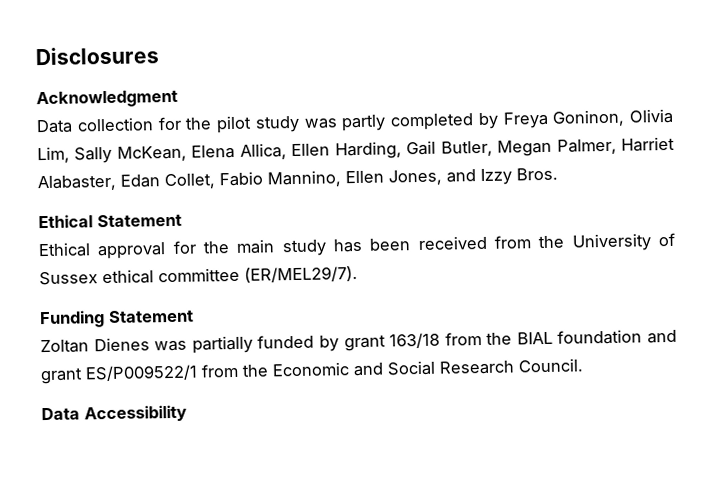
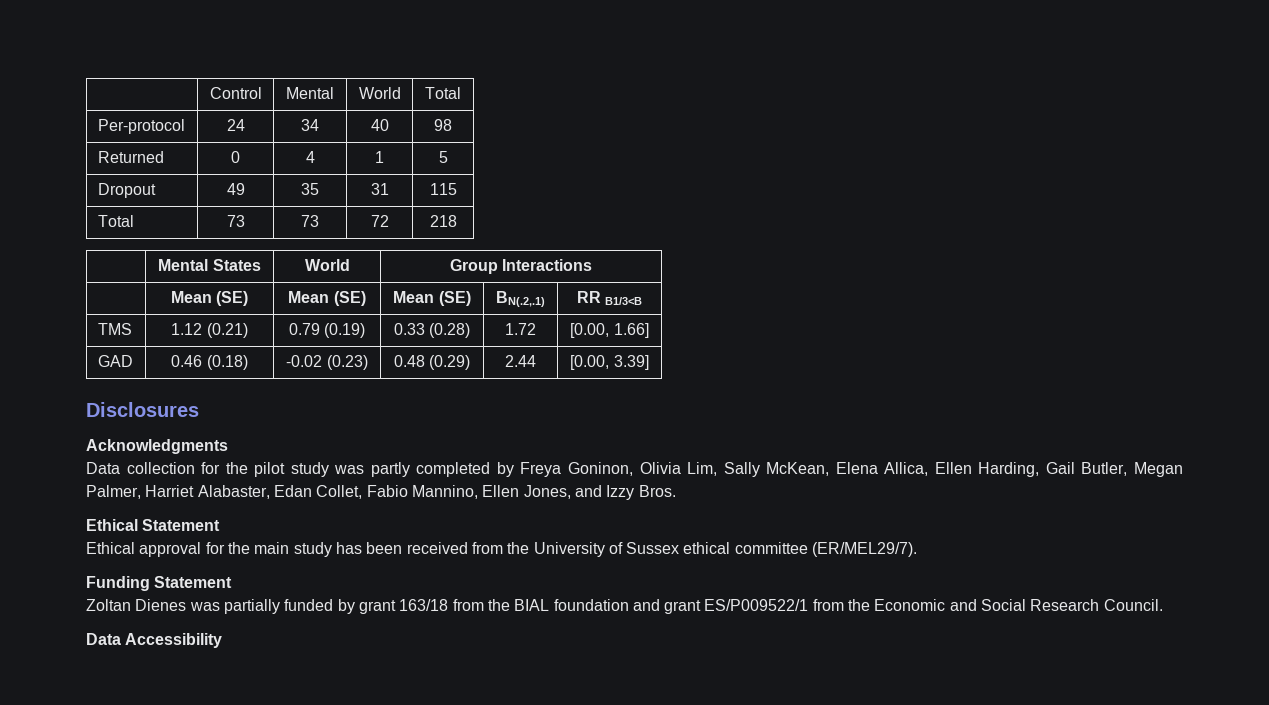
+ | Control | Mental | World | Total
+ Per-protocol | 24 | 34 | 40 | 98
+ Returned | 0 | 4 | 1 | 5
+ Dropout | 49 | 35 | 31 | 115
+ Total | 73 | 73 | 72 | 218
+ | Mental States | World | Group Interactions
+ | Mean (SE) | Mean (SE) | Mean (SE) | BN(.2,.1) | RR B1/3<B
+ TMS | 1.12 (0.21) | 0.79 (0.19) | 0.33 (0.28) | 1.72 | [0.00, 1.66]
+ GAD | 0.46 (0.18) | -0.02 (0.23) | 0.48 (0.29) | 2.44 | [0.00, 3.39]
- Acknowledgment
+ Acknowledgments

